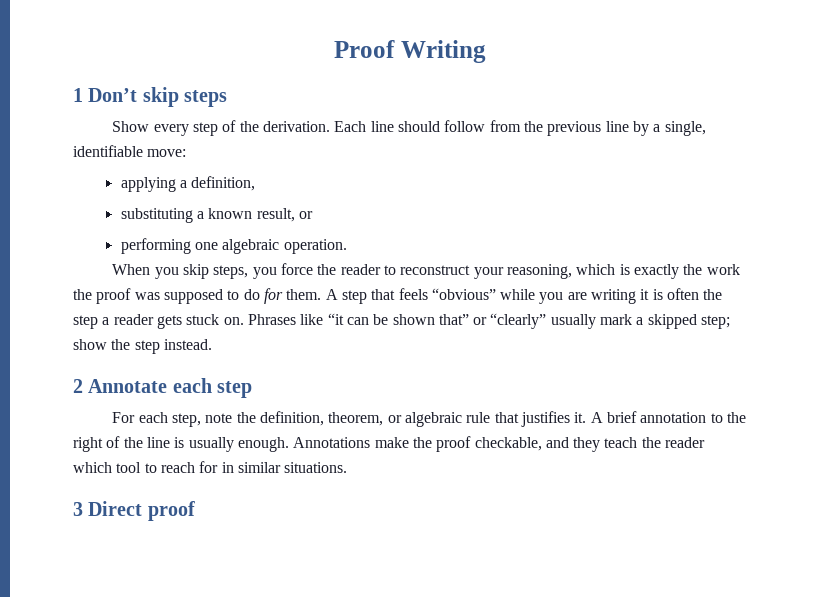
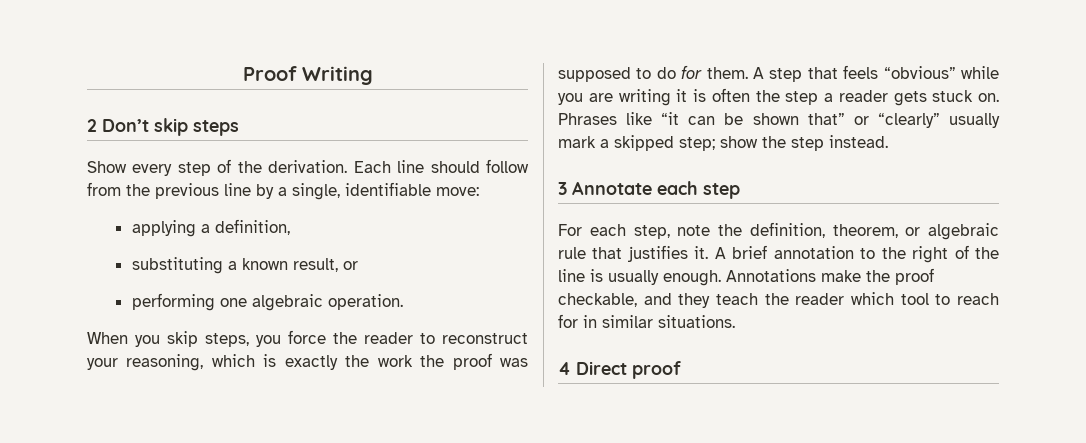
- 1 Don’t skip steps
+ 2 Don’t skip steps
- 2 Annotate each step
+ 3 Annotate each step
- 3 Direct proof
+ 4 Direct proof

